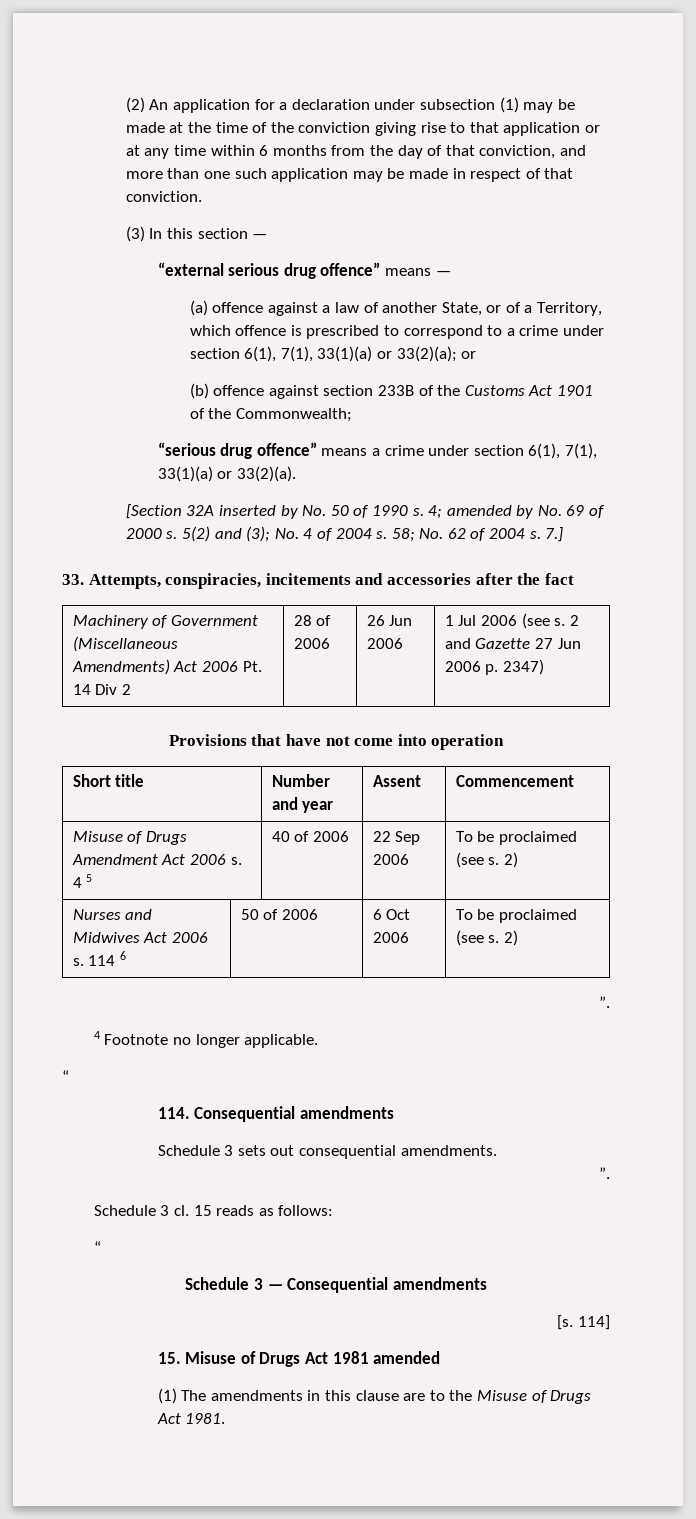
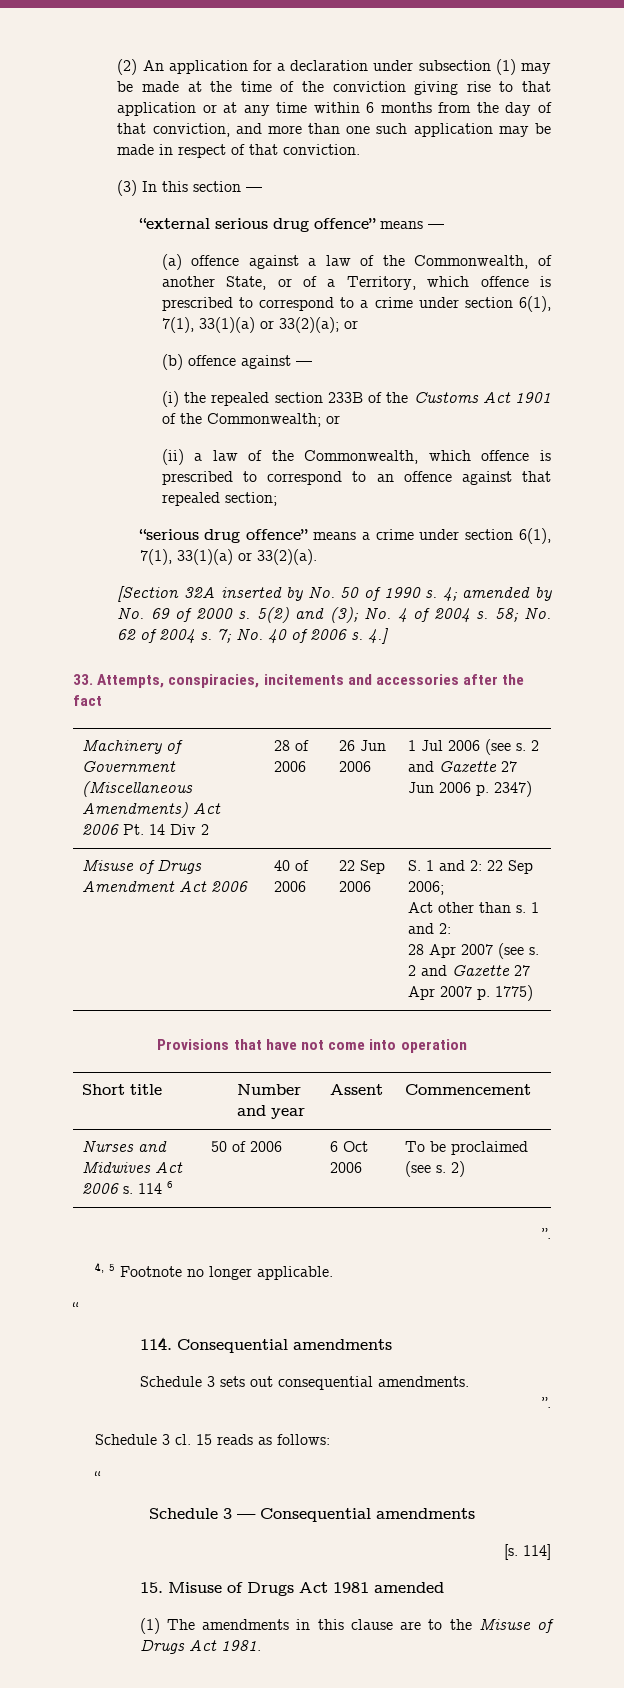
- (a) offence against a law of another State, or of a Territory, which offence is prescribed to correspond to a crime under section 6(1), 7(1), 33(1)(a) or 33(2)(a); or
+ (a) offence against a law of the Commonwealth, of another State, or of a Territory, which offence is prescribed to correspond to a crime under section 6(1), 7(1), 33(1)(a) or 33(2)(a); or
- (b) offence against section 233B of the Customs Act 1901 of the Commonwealth;
+ (b) offence against —
+ (i) the repealed section 233B of the Customs Act 1901 of the Commonwealth; or
+ (ii) a law of the Commonwealth, which offence is prescribed to correspond to an offence against that repealed section;
- 7.]
+ 7; No. 40 of 2006 s. 4.]
+ Misuse of Drugs Amendment Act 2006 | 40 of 2006 | 22 Sep 2006 | S. 1 and 2: 22 Sep 2006;
+ Act other than s. 1 and 2:
+ 28 Apr 2007 (see s. 2 and Gazette 27 Apr 2007 p. 1775)
- Misuse of Drugs Amendment Act 2006 s. 4 5 | 40 of 2006 | 22 Sep 2006 | To be proclaimed (see s. 2)
- 4 Footnote no longer applicable.
+ 4, 5 Footnote no longer applicable.

